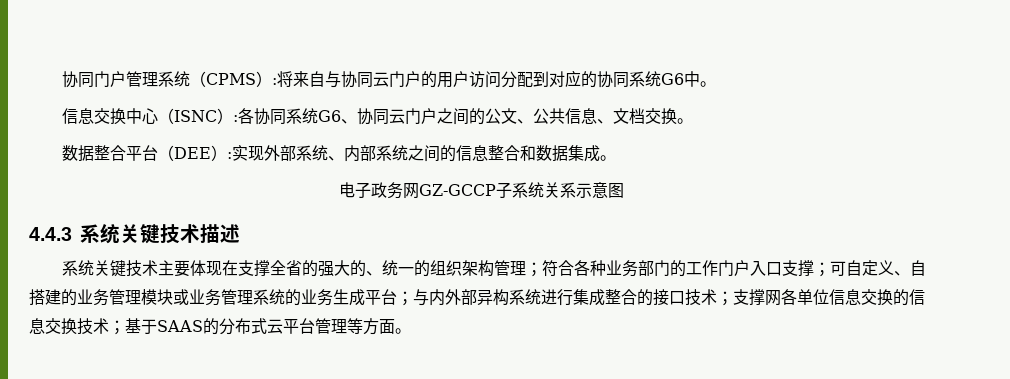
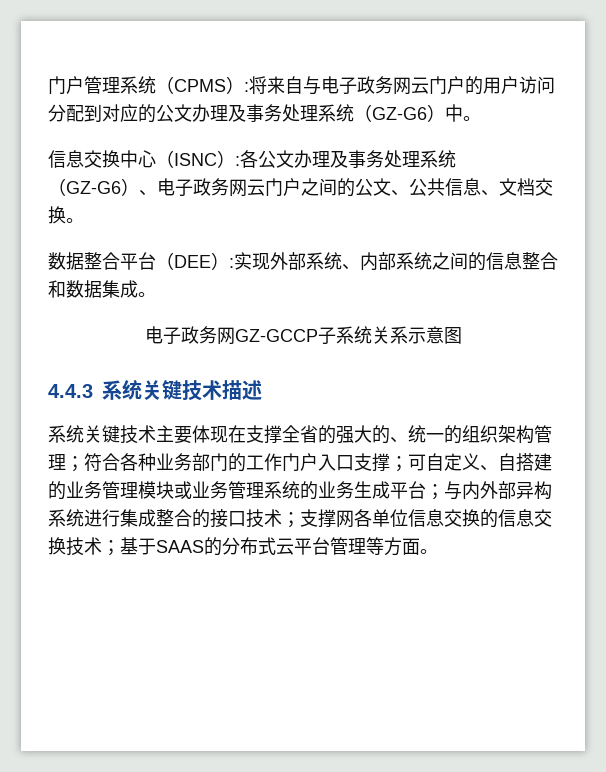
- 协同门户管理系统（CPMS）:将来自与协同云门户的用户访问分配到对应的协同系统G6中。
+ 门户管理系统（CPMS）:将来自与电子政务网云门户的用户访问分配到对应的公文办理及事务处理系统（GZ-G6）中。
- 信息交换中心（ISNC）:各协同系统G6、协同云门户之间的公文、公共信息、文档交换。
+ 信息交换中心（ISNC）:各公文办理及事务处理系统（GZ-G6）、电子政务网云门户之间的公文、公共信息、文档交换。

